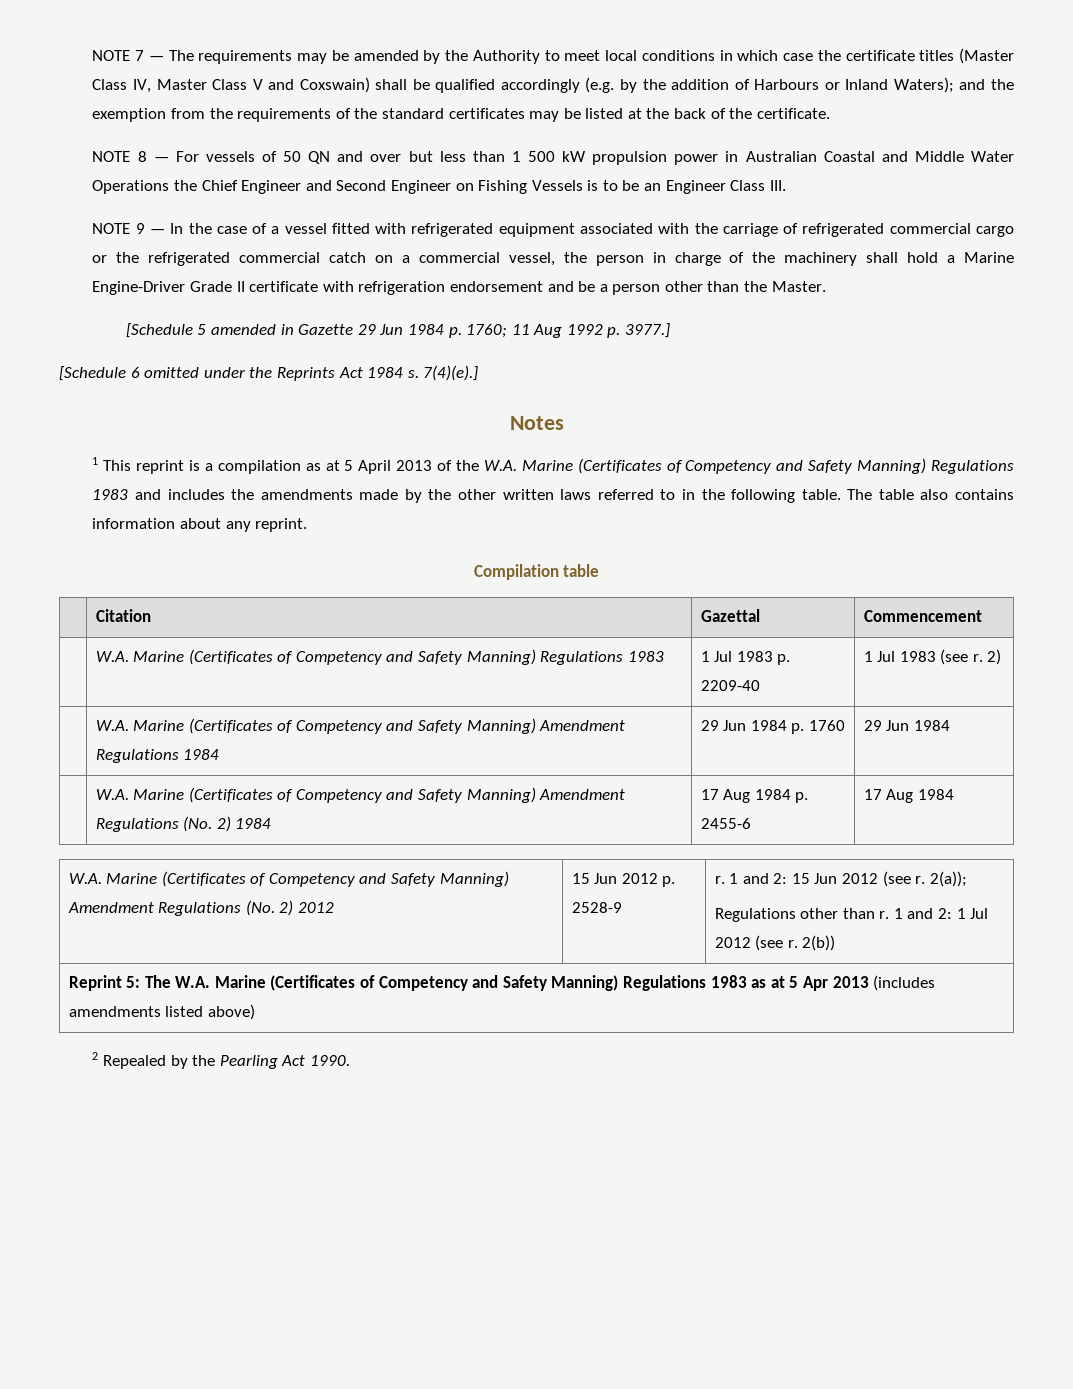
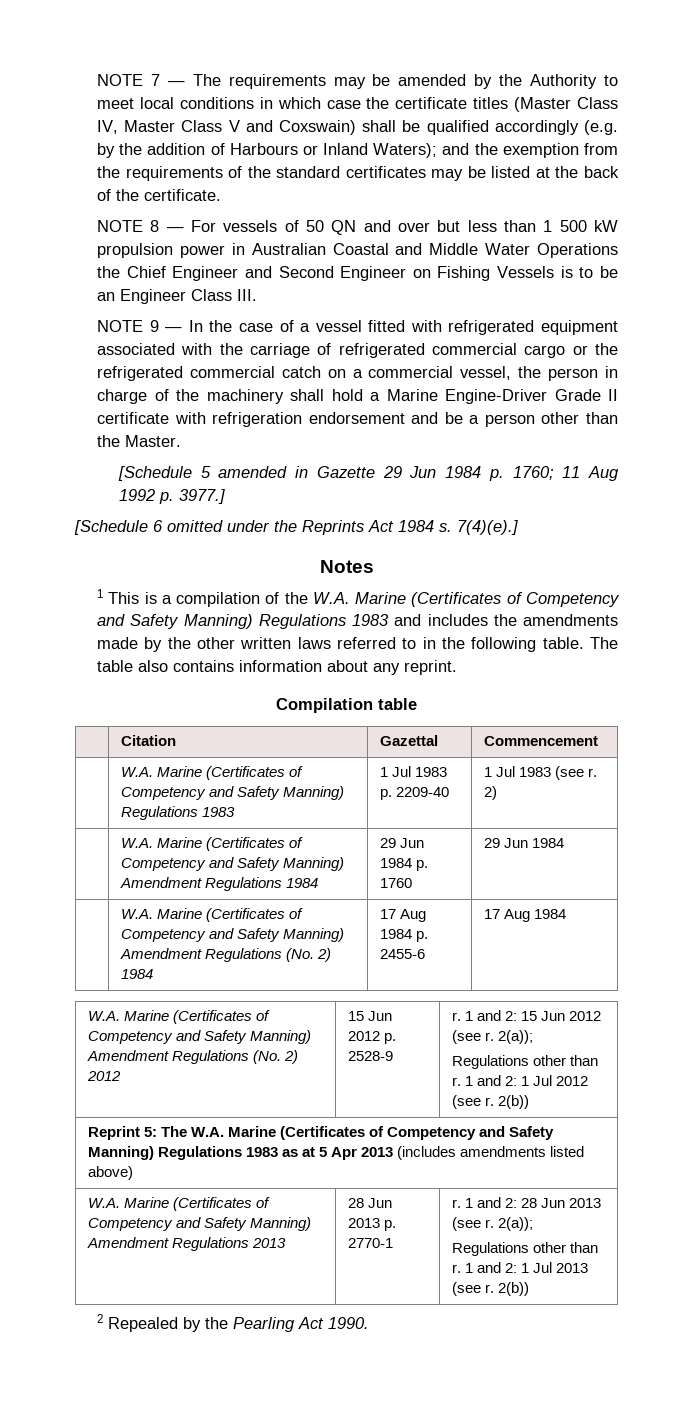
- 1 This reprint is a compilation as at 5 April 2013 of the W.A. Marine (Certificates of Competency and Safety Manning) Regulations 1983 and includes the amendments made by the other written laws referred to in the following table.
+ 1 This is a compilation of the W.A. Marine (Certificates of Competency and Safety Manning) Regulations 1983 and includes the amendments made by the other written laws referred to in the following table.
+ W.A. Marine (Certificates of Competency and Safety Manning) Amendment Regulations 2013 | 28 Jun 2013 p. 2770-1 | r. 1 and 2: 28 Jun 2013 (see r. 2(a));
+ Regulations other than r. 1 and 2: 1 Jul 2013 (see r. 2(b))

